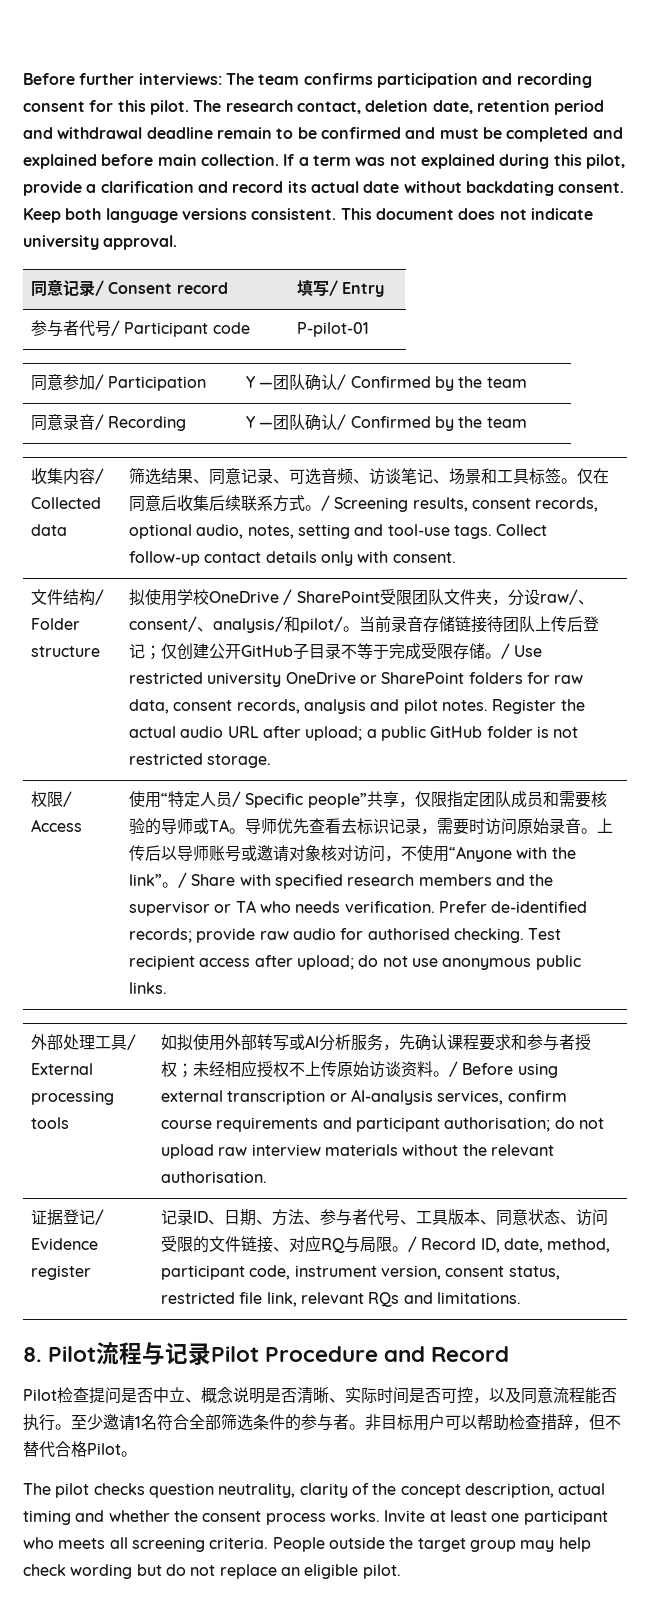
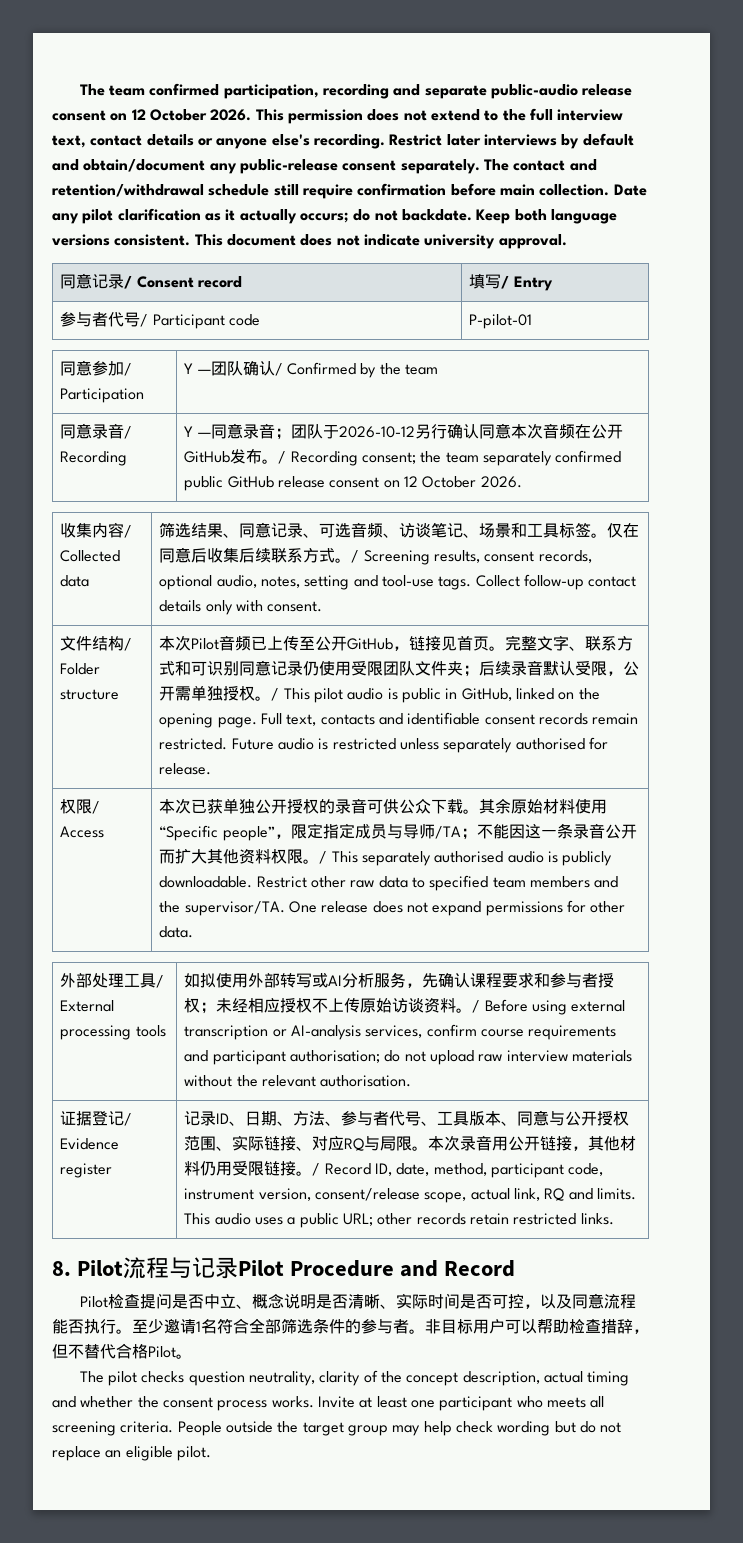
- Before further interviews: The team confirms participation and recording consent for this pilot. The research contact, deletion date, retention period and withdrawal deadline remain to be confirmed and must be completed and explained before main collection. If a term was not explained during this pilot, provide a clarification and record its actual date without backdating consent.
+ The team confirmed participation, recording and separate public-audio release consent on 12 October 2026. This permission does not extend to the full interview text, contact details or anyone else's recording. Restrict later interviews by default and obtain/document any public-release consent separately. The contact and retention/withdrawal schedule still require confirmation before main collection. Date any pilot clarification as it actually occurs; do not backdate.
- 同意录音/ Recording | Y —团队确认/ Confirmed by the team
+ 同意录音/ Recording | Y —同意录音；团队于2026-10-12另行确认同意本次音频在公开GitHub发布。/ Recording consent; the team separately confirmed public GitHub release consent on 12 October 2026.
- 拟使用学校OneDrive / SharePoint受限团队文件夹，分设raw/、consent/、analysis/和pilot/。当前录音存储链接待团队上传后登记；仅创建公开GitHub子目录不等于完成受限存储。/ Use restricted university OneDrive or SharePoint folders for raw data, consent records, analysis and pilot notes. Register the actual audio URL after upload; a public GitHub folder is not restricted storage.
- 权限/ Access | 使用“特定人员/ Specific people”共享，仅限指定团队成员和需要核验的导师或TA。导师优先查看去标识记录，需要时访问原始录音。上传后以导师账号或邀请对象核对访问，不使用“Anyone with the link”。/ Share with specified research members and the supervisor or TA who needs verification. Prefer de-identified records; provide raw audio for authorised checking. Test recipient access after upload; do not use anonymous public links.
+ 本次Pilot音频已上传至公开GitHub，链接见首页。完整文字、联系方式和可识别同意记录仍使用受限团队文件夹；后续录音默认受限，公开需单独授权。/ This pilot audio is public in GitHub, linked on the opening page. Full text, contacts and identifiable consent records remain restricted. Future audio is restricted unless separately authorised for release.
+ 权限/ Access | 本次已获单独公开授权的录音可供公众下载。其余原始材料使用“Specific people”，限定指定成员与导师/TA；不能因这一条录音公开而扩大其他资料权限。/ This separately authorised audio is publicly downloadable. Restrict other raw data to specified team members and the supervisor/TA. One release does not expand permissions for other data.
- 记录ID、日期、方法、参与者代号、工具版本、同意状态、访问受限的文件链接、对应RQ与局限。
+ 记录ID、日期、方法、参与者代号、工具版本、同意与公开授权范围、实际链接、对应RQ与局限。
+ 本次录音用公开链接，其他材料仍用受限链接。
- / Record ID, date, method, participant code, instrument version, consent status, restricted file link, relevant RQs and limitations.
+ / Record ID, date, method, participant code, instrument version, consent/release scope, actual link, RQ and limits. This audio uses a public URL; other records retain restricted links.

